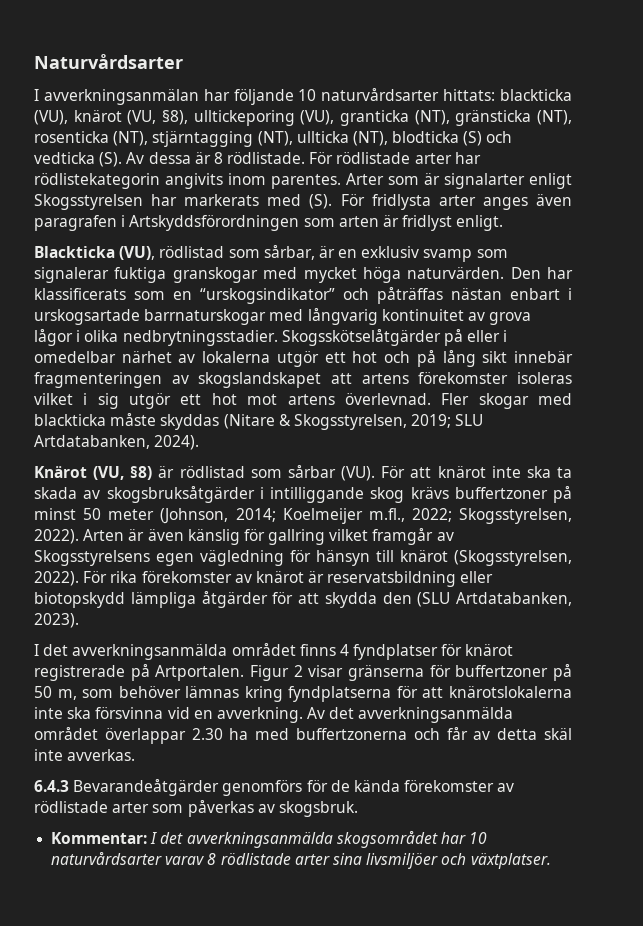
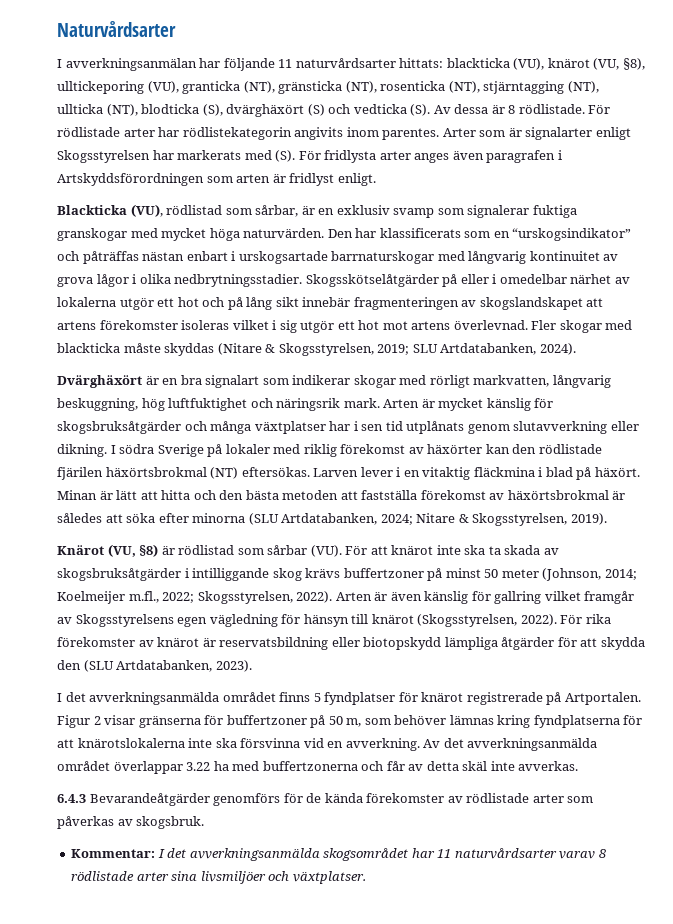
- I avverkningsanmälan har följande 10 naturvårdsarter hittats: blackticka (VU), knärot (VU, §8), ulltickeporing (VU), granticka (NT), gränsticka (NT), rosenticka (NT), stjärntagging (NT), ullticka (NT), blodticka (S) och vedticka (S). Av dessa är 8 rödlistade.
+ I avverkningsanmälan har följande 11 naturvårdsarter hittats: blackticka (VU), knärot (VU, §8), ulltickeporing (VU), granticka (NT), gränsticka (NT), rosenticka (NT), stjärntagging (NT), ullticka (NT), blodticka (S), dvärghäxört (S) och vedticka (S). Av dessa är 8 rödlistade.
+ Dvärghäxört är en bra signalart som indikerar skogar med rörligt markvatten, långvarig beskuggning, hög luftfuktighet och näringsrik mark. Arten är mycket känslig för skogsbruksåtgärder och många växtplatser har i sen tid utplånats genom slutavverkning eller dikning. I södra Sverige på lokaler med riklig förekomst av häxörter kan den rödlistade fjärilen häxörtsbrokmal (NT) eftersökas. Larven lever i en vitaktig fläckmina i blad på häxört. Minan är lätt att hitta och den bästa metoden att fastställa förekomst av häxörtsbrokmal är således att söka efter minorna (SLU Artdatabanken, 2024; Nitare & Skogsstyrelsen, 2019).
- I det avverkningsanmälda området finns 4 fyndplatser för knärot registrerade på Artportalen.
+ I det avverkningsanmälda området finns 5 fyndplatser för knärot registrerade på Artportalen.
- Av det avverkningsanmälda området överlappar 2.30 ha med buffertzonerna och får av detta skäl inte avverkas.
+ Av det avverkningsanmälda området överlappar 3.22 ha med buffertzonerna och får av detta skäl inte avverkas.
- Kommentar: I det avverkningsanmälda skogsområdet har 10 naturvårdsarter varav 8 rödlistade arter sina livsmiljöer och växtplatser.
+ Kommentar: I det avverkningsanmälda skogsområdet har 11 naturvårdsarter varav 8 rödlistade arter sina livsmiljöer och växtplatser.

